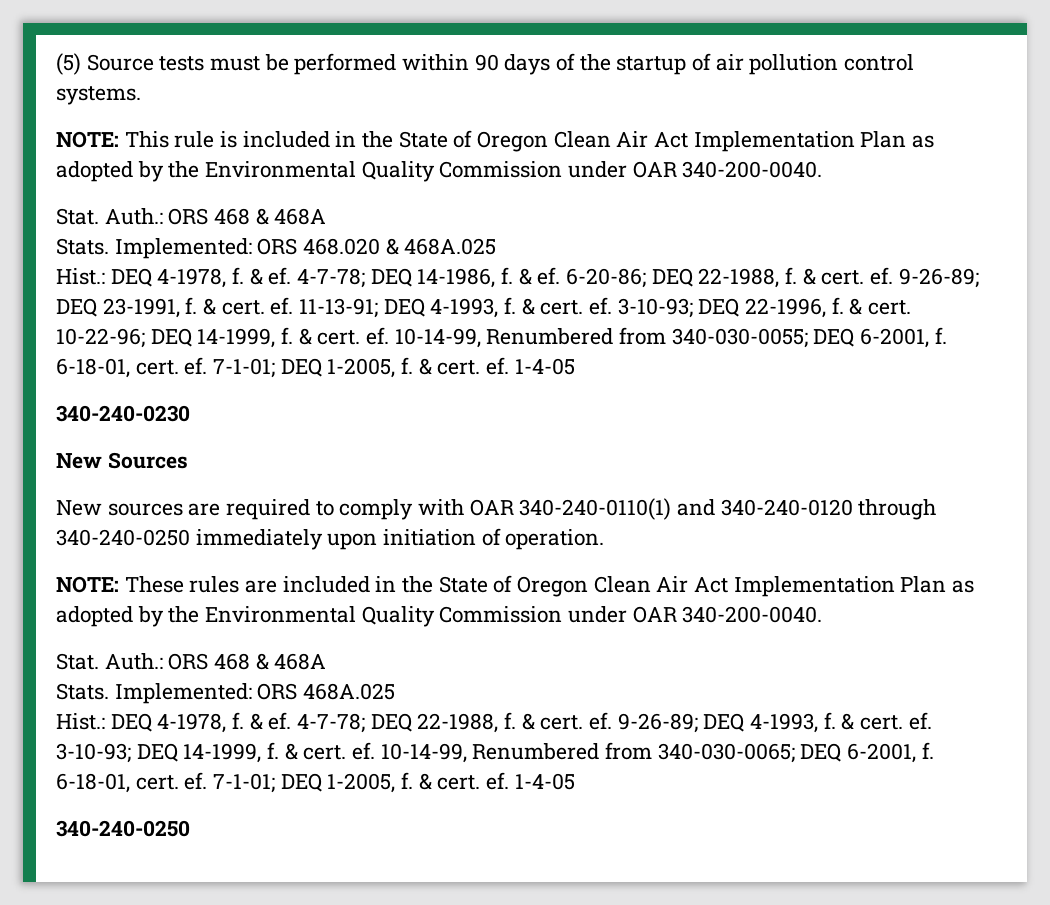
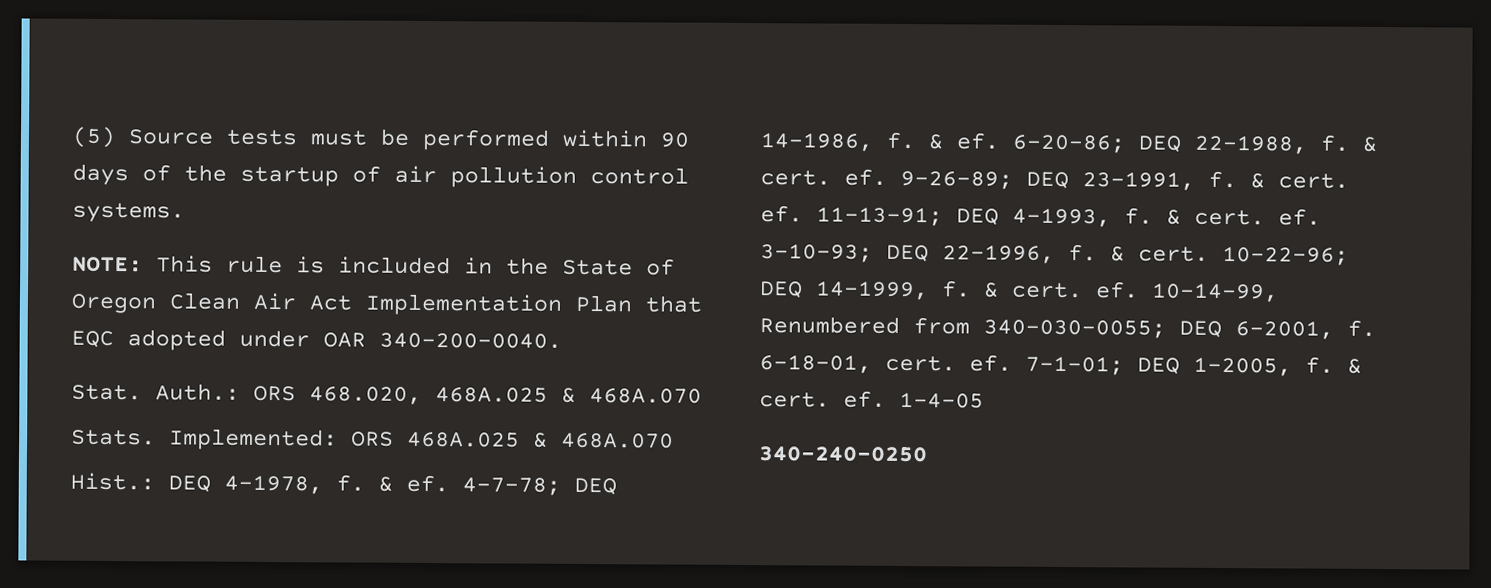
- NOTE: This rule is included in the State of Oregon Clean Air Act Implementation Plan as adopted by the Environmental Quality Commission under OAR 340-200-0040.
- Stat. Auth.: ORS 468 & 468A
- Stats. Implemented: ORS 468.020 & 468A.025
+ NOTE: This rule is included in the State of Oregon Clean Air Act Implementation Plan that EQC adopted under OAR 340-200-0040.
+ Stat. Auth.: ORS 468.020, 468A.025 & 468A.070
+ Stats. Implemented: ORS 468A.025 & 468A.070
- 340-240-0230
- New Sources
- New sources are required to comply with OAR 340-240-0110(1) and 340-240-0120 through 340-240-0250 immediately upon initiation of operation.
- NOTE: These rules are included in the State of Oregon Clean Air Act Implementation Plan as adopted by the Environmental Quality Commission under OAR 340-200-0040.
- Stat. Auth.: ORS 468 & 468A
- Stats. Implemented: ORS 468A.025
- Hist.: DEQ 4-1978, f. & ef. 4-7-78; DEQ 22-1988, f. & cert. ef. 9-26-89; DEQ 4-1993, f. & cert. ef. 3-10-93; DEQ 14-1999, f. & cert. ef. 10-14-99, Renumbered from 340-030-0065; DEQ 6-2001, f. 6-18-01, cert. ef. 7-1-01; DEQ 1-2005, f. & cert. ef. 1-4-05

